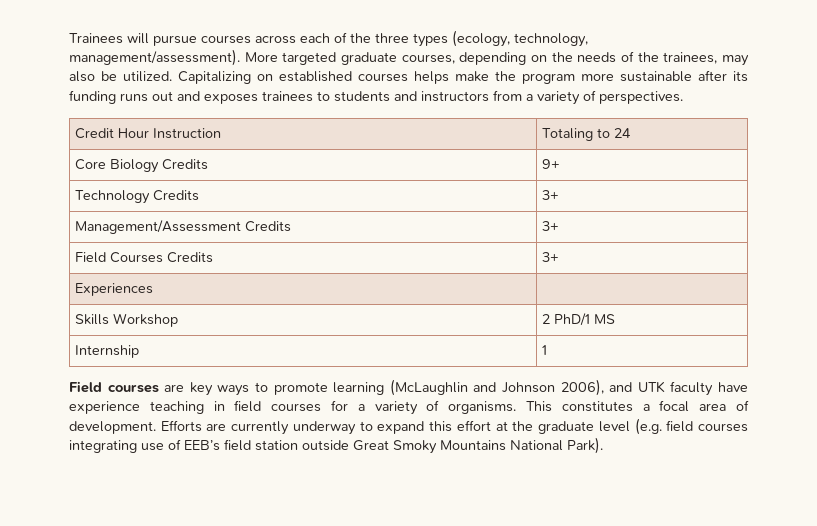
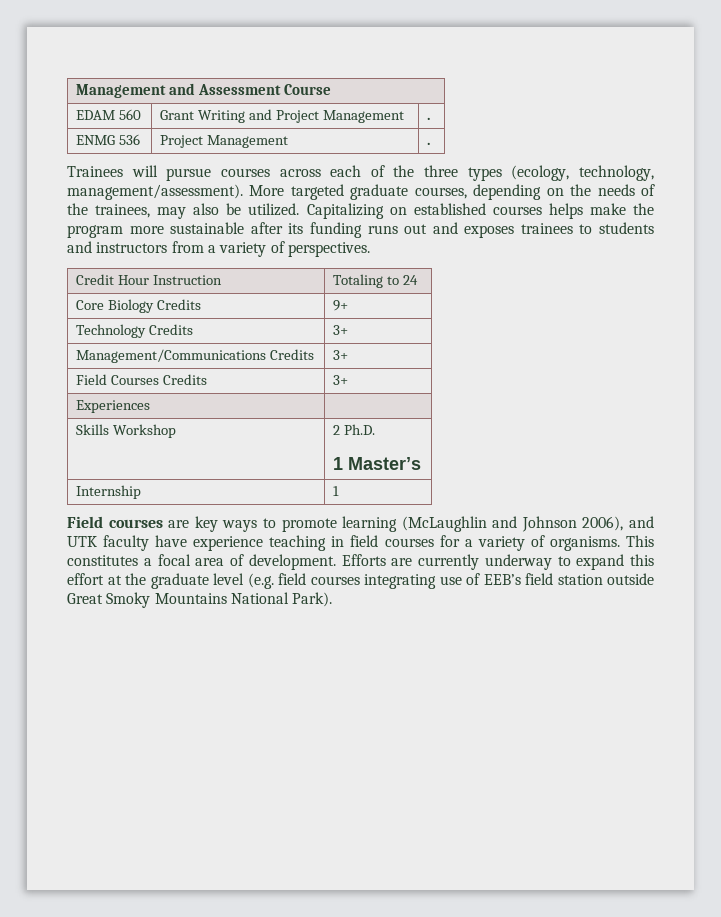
+ Management and Assessment Course
+ EDAM 560 | Grant Writing and Project Management | .
+ ENMG 536 | Project Management | .
- Management/Assessment Credits | 3+
+ Management/Communications Credits | 3+
- Skills Workshop | 2 PhD/1 MS
+ Skills Workshop | 2 Ph.D.
+ 1 Master’s

